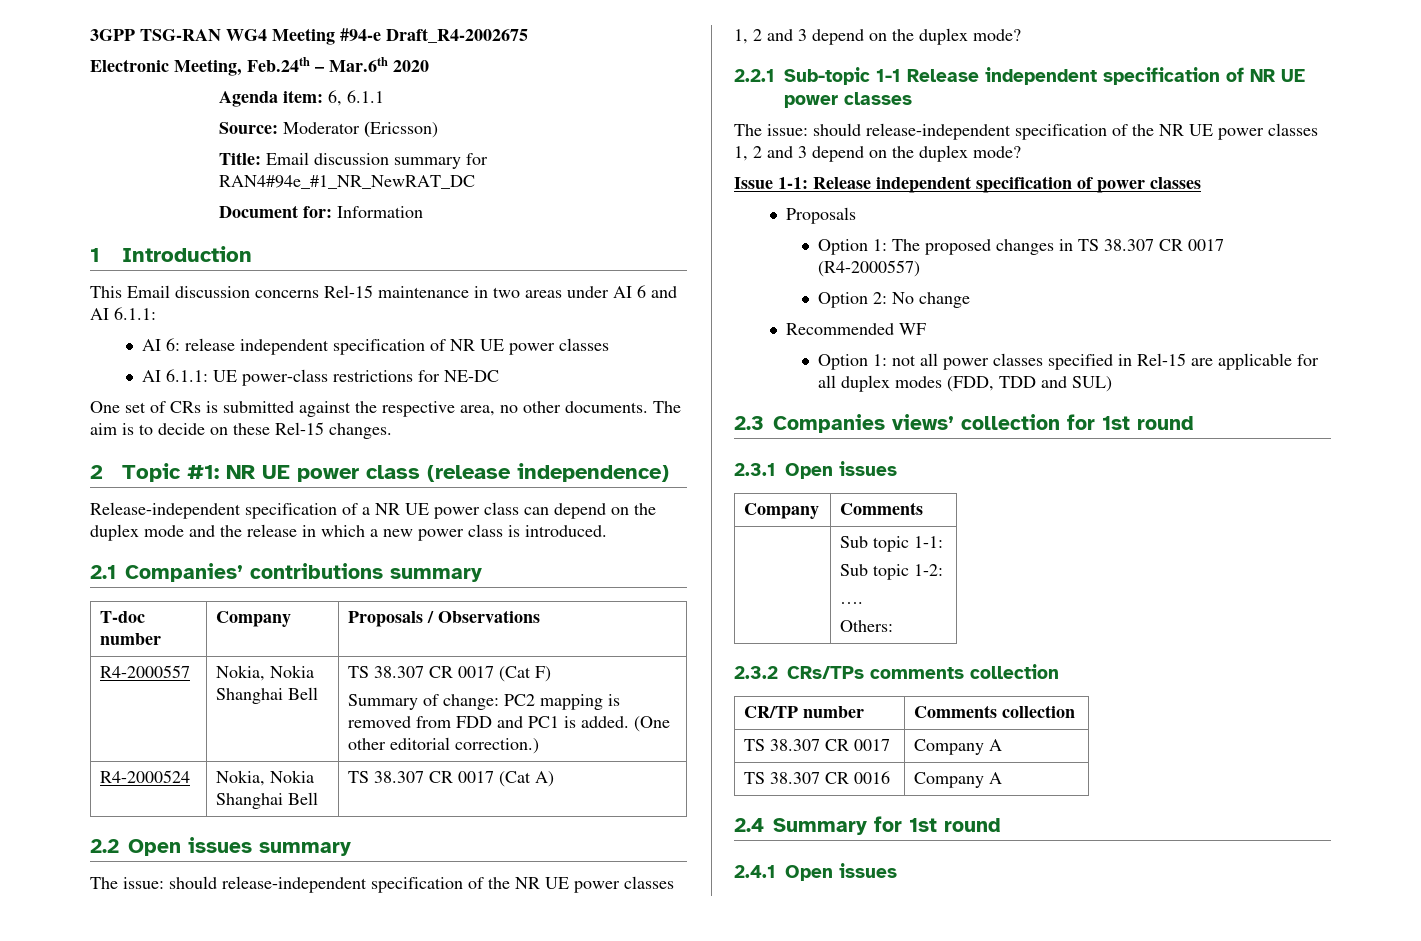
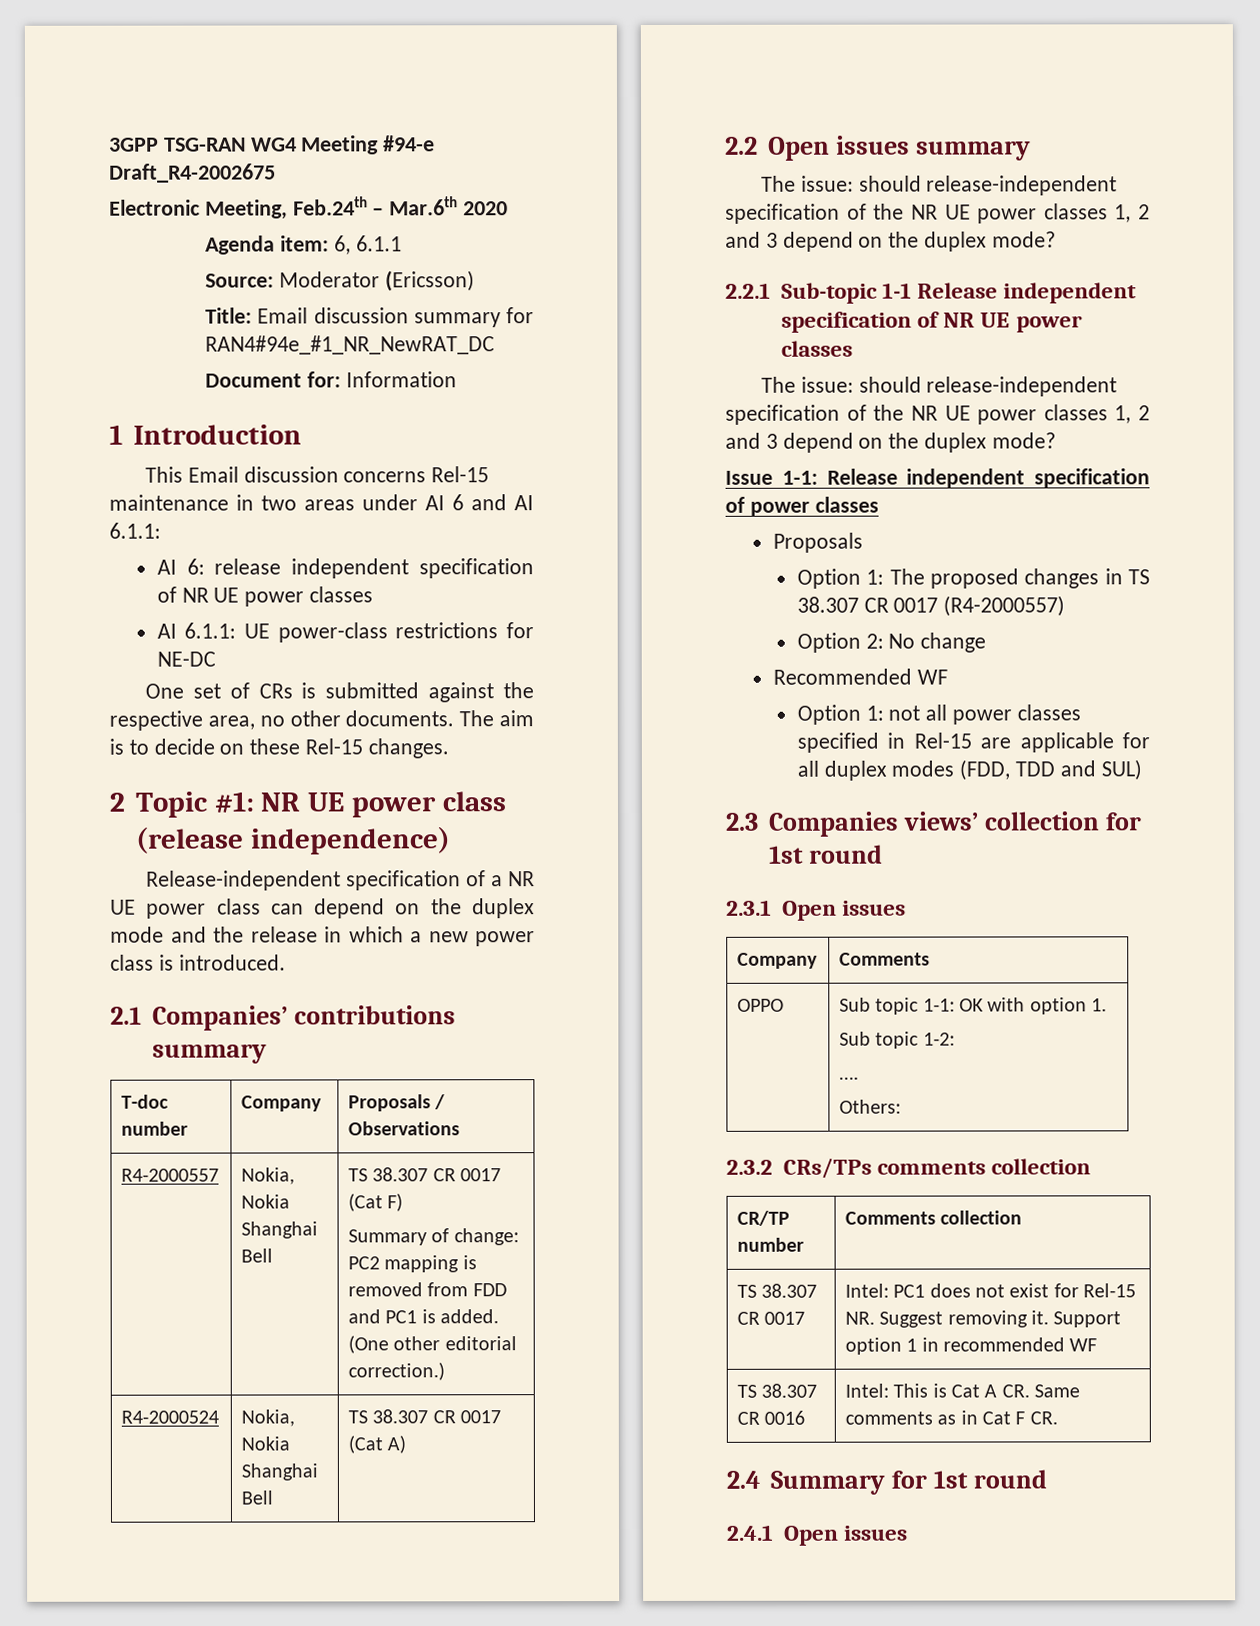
- | Sub topic 1-1:
+ OPPO | Sub topic 1-1: OK with option 1.
- TS 38.307 CR 0017 | Company A
- TS 38.307 CR 0016 | Company A
+ TS 38.307 CR 0017 | Intel: PC1 does not exist for Rel-15 NR. Suggest removing it. Support option 1 in recommended WF
+ TS 38.307 CR 0016 | Intel: This is Cat A CR. Same comments as in Cat F CR.

